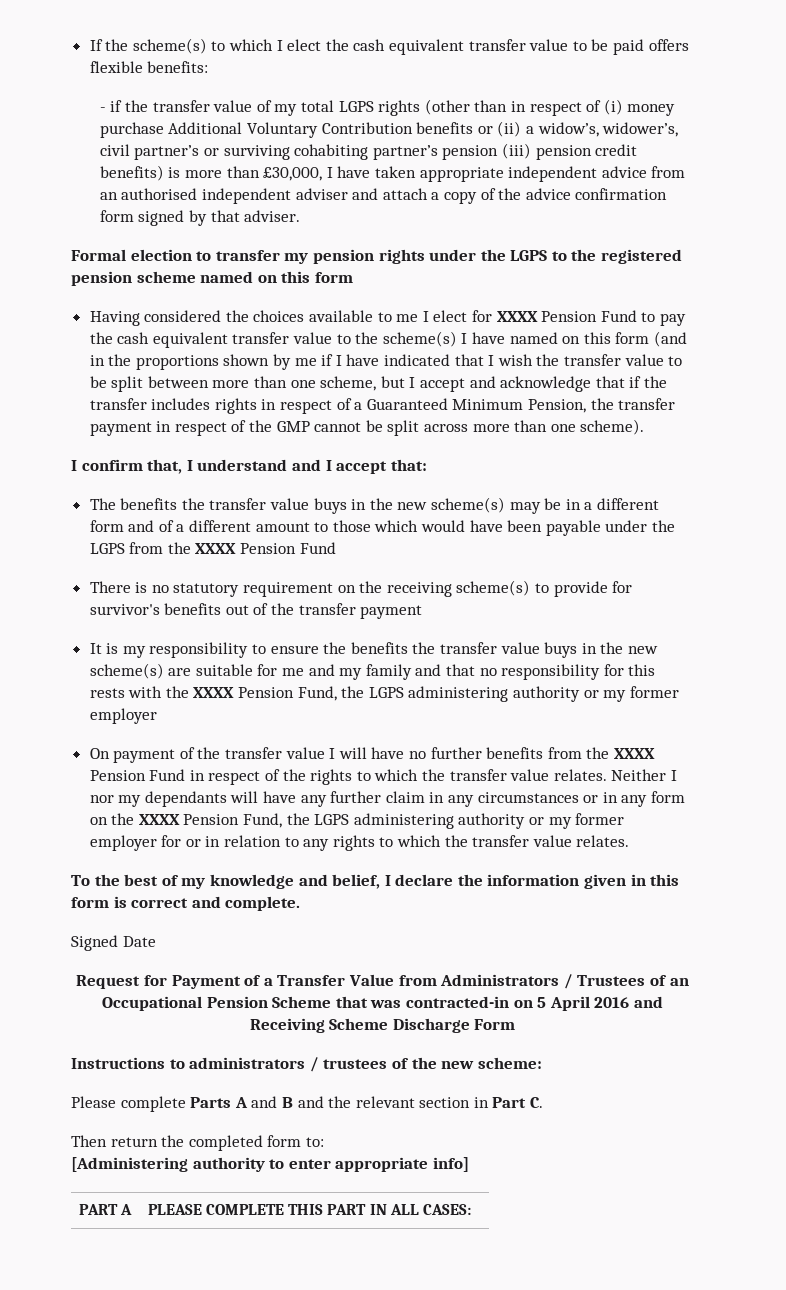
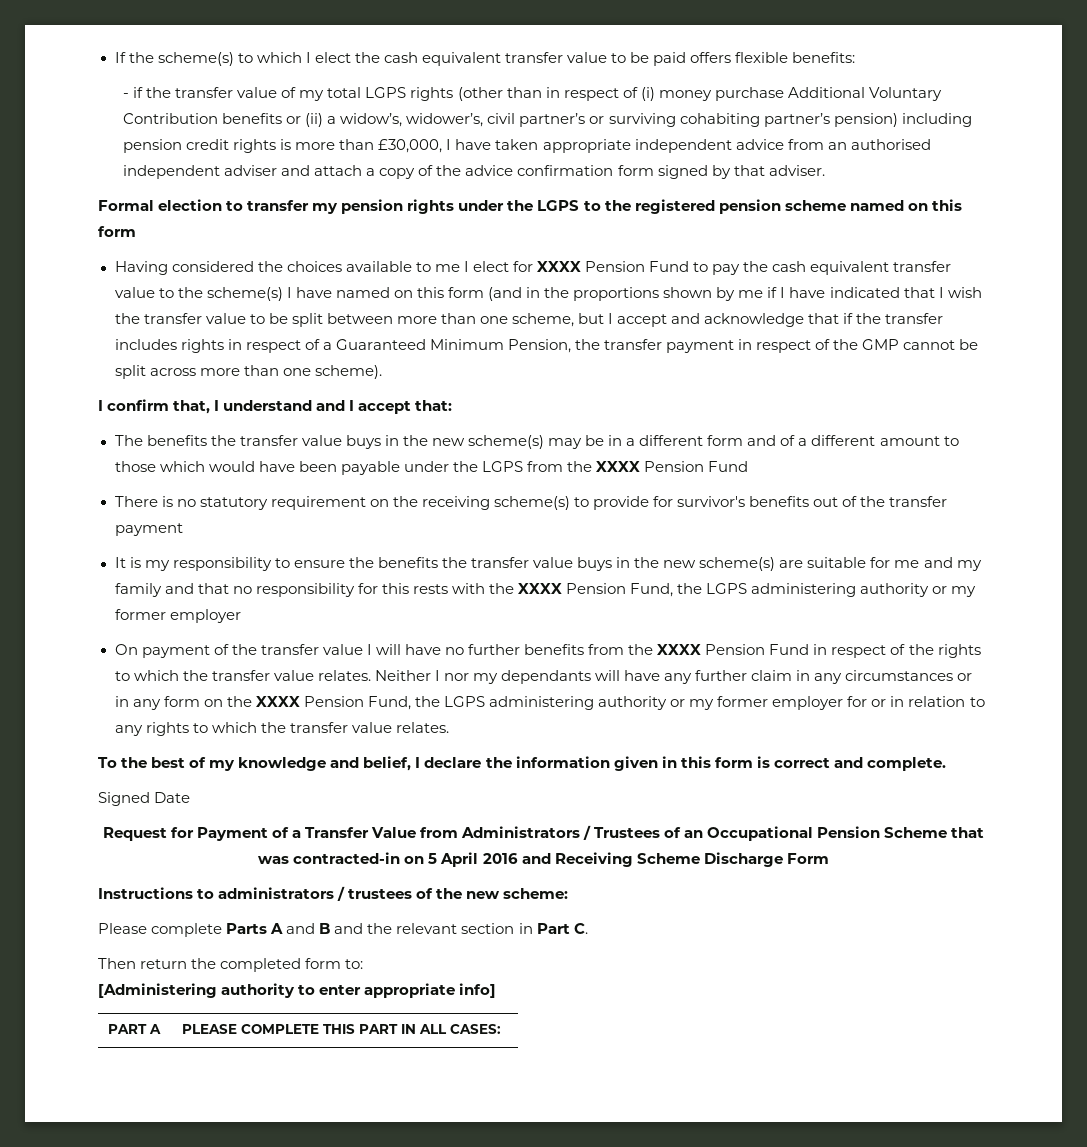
- - if the transfer value of my total LGPS rights (other than in respect of (i) money purchase Additional Voluntary Contribution benefits or (ii) a widow’s, widower’s, civil partner’s or surviving cohabiting partner’s pension (iii) pension credit benefits) is more than £30,000, I have taken appropriate independent advice from an authorised independent adviser and attach a copy of the advice confirmation form signed by that adviser.
+ - if the transfer value of my total LGPS rights (other than in respect of (i) money purchase Additional Voluntary Contribution benefits or (ii) a widow’s, widower’s, civil partner’s or surviving cohabiting partner’s pension) including pension credit rights is more than £30,000, I have taken appropriate independent advice from an authorised independent adviser and attach a copy of the advice confirmation form signed by that adviser.

